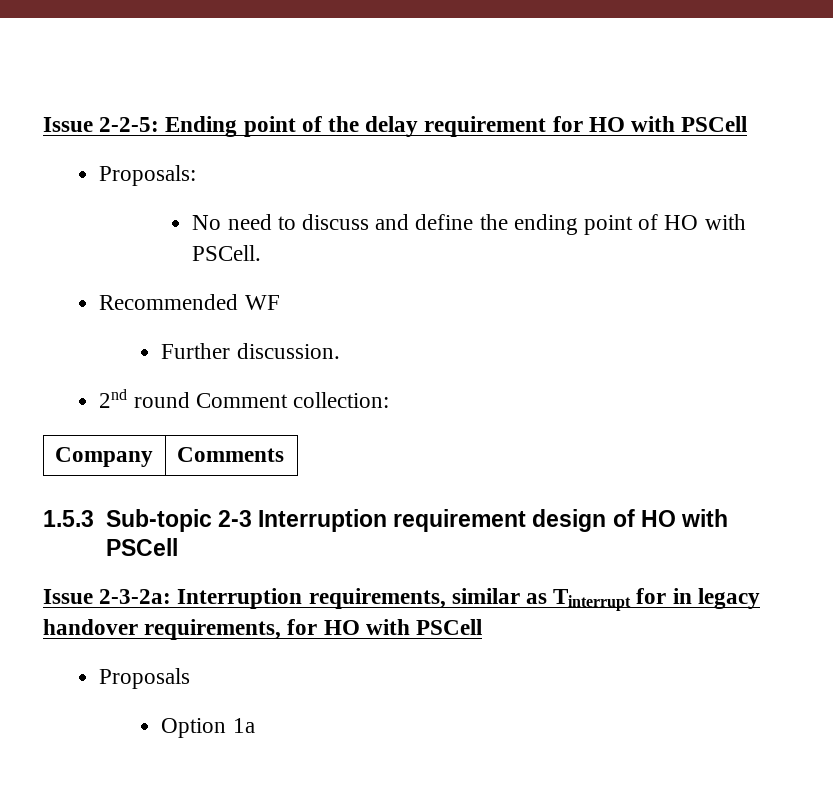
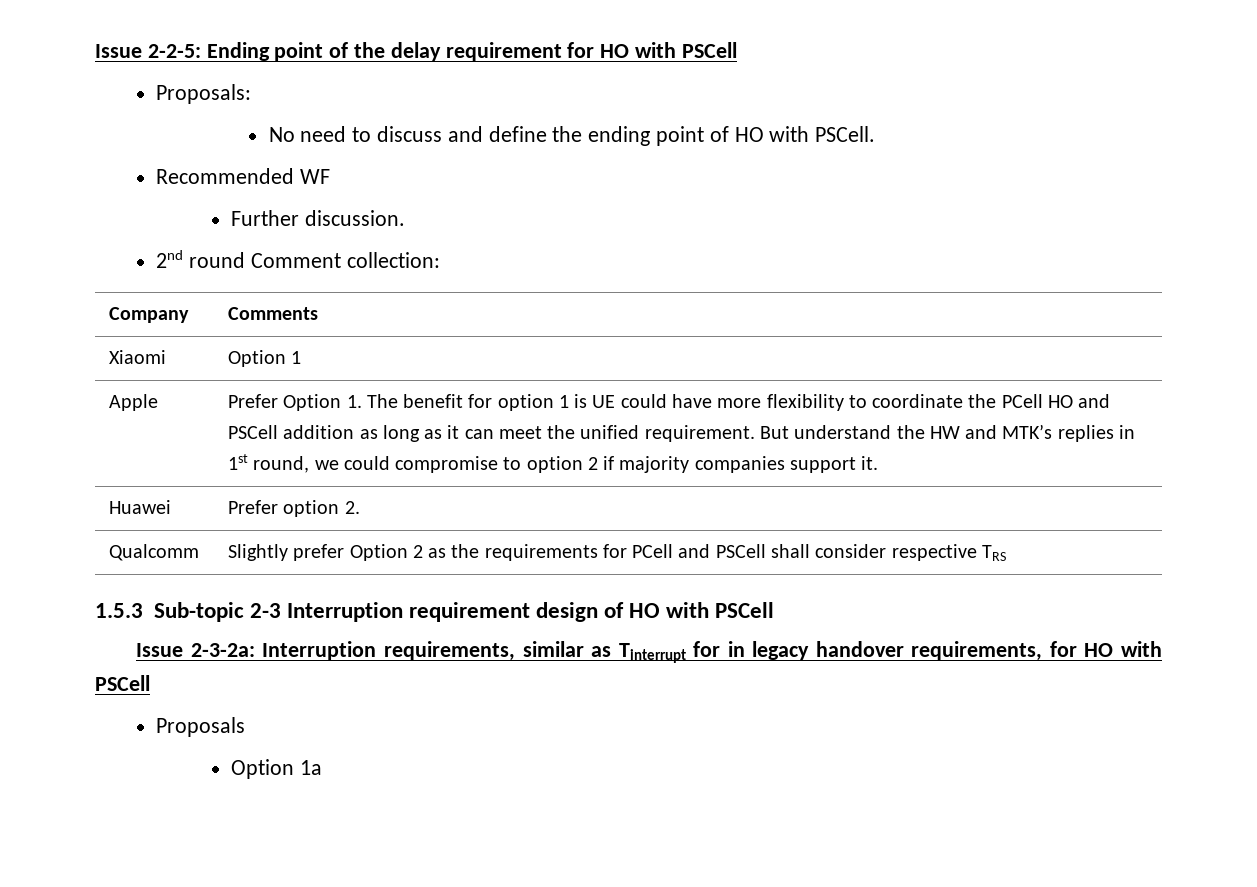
+ Xiaomi | Option 1
+ Apple | Prefer Option 1. The benefit for option 1 is UE could have more flexibility to coordinate the PCell HO and PSCell addition as long as it can meet the unified requirement. But understand the HW and MTK’s replies in 1st round, we could compromise to option 2 if majority companies support it.
+ Huawei | Prefer option 2.
+ Qualcomm | Slightly prefer Option 2 as the requirements for PCell and PSCell shall consider respective TRS

